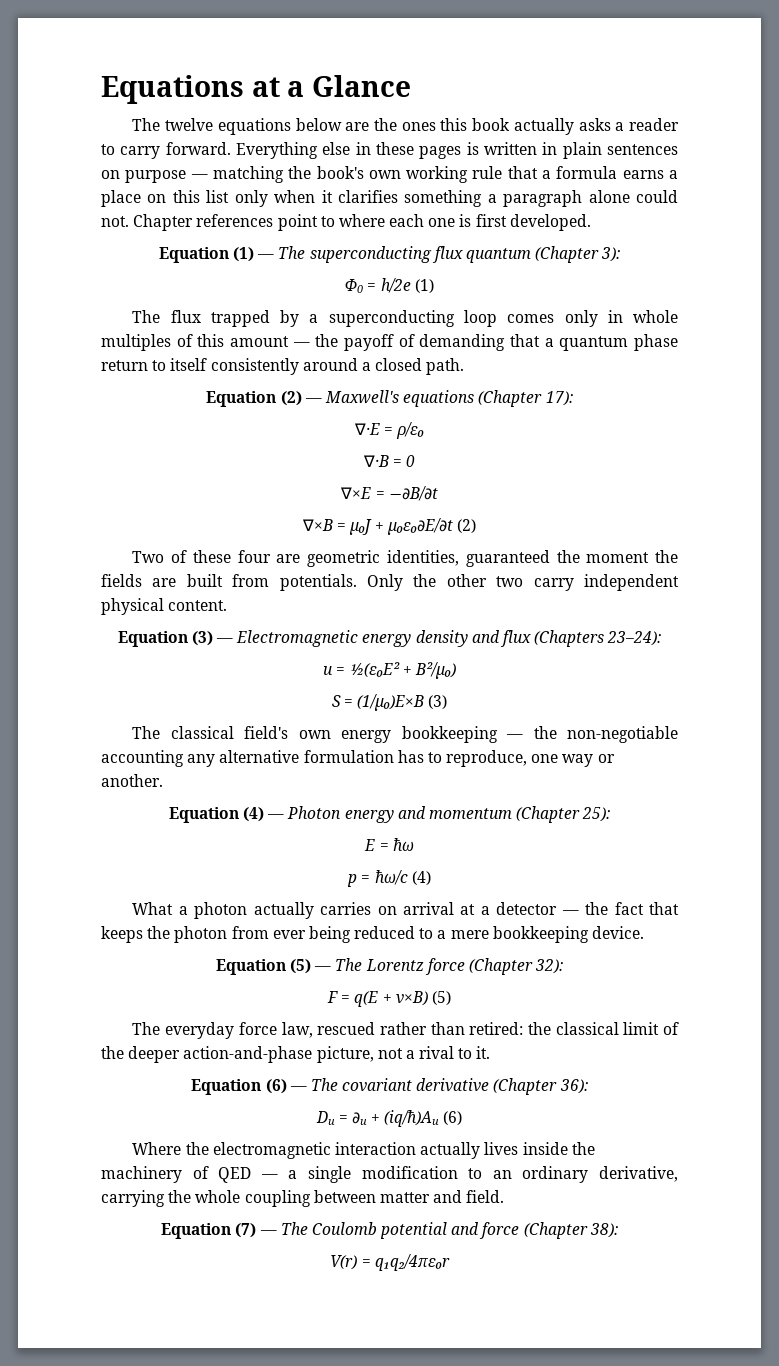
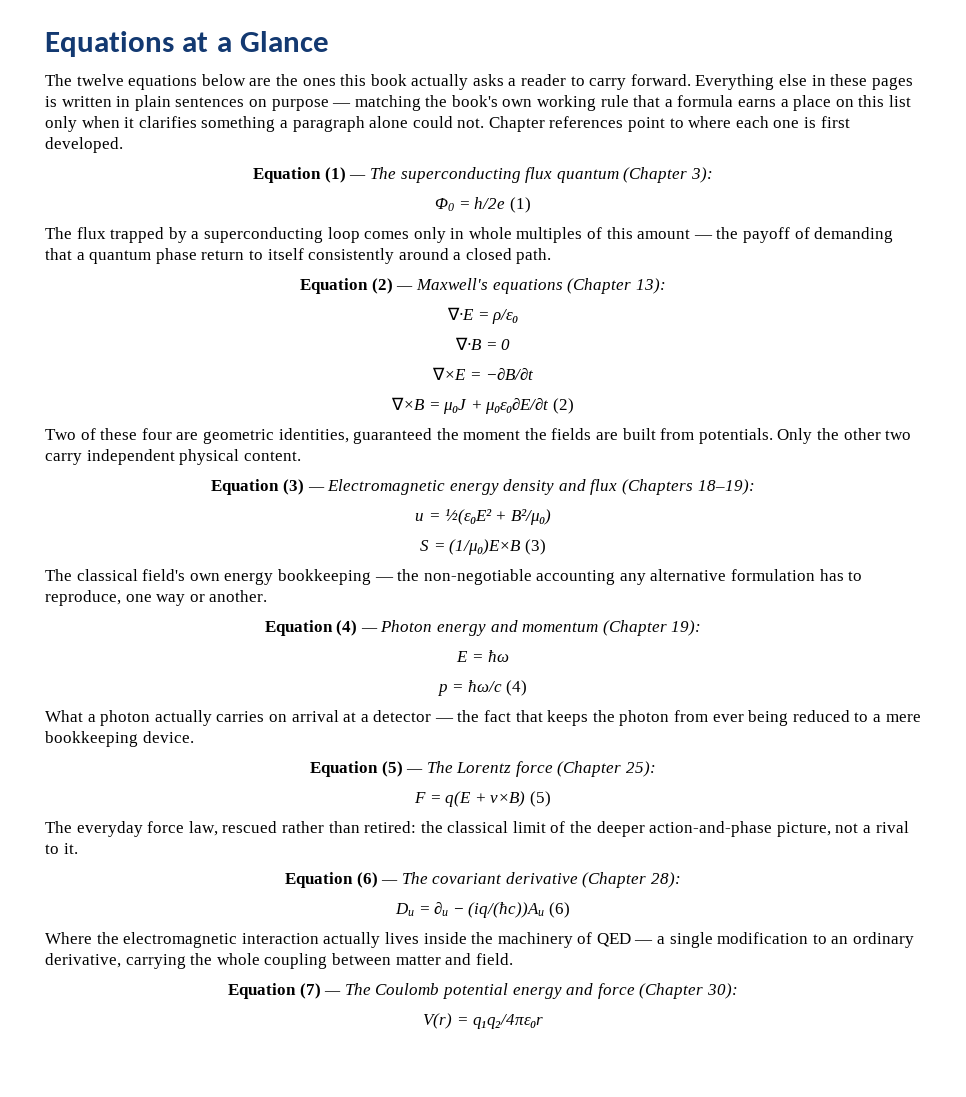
- Equation (2) — Maxwell's equations (Chapter 17):
+ Equation (2) — Maxwell's equations (Chapter 13):
- Equation (3) — Electromagnetic energy density and flux (Chapters 23–24):
+ Equation (3) — Electromagnetic energy density and flux (Chapters 18–19):
- Equation (4) — Photon energy and momentum (Chapter 25):
+ Equation (4) — Photon energy and momentum (Chapter 19):
- Equation (5) — The Lorentz force (Chapter 32):
+ Equation (5) — The Lorentz force (Chapter 25):
- Equation (6) — The covariant derivative (Chapter 36):
+ Equation (6) — The covariant derivative (Chapter 28):
- Du = ∂u + (iq/ħ)Au (6)
+ Du = ∂u − (iq/(ħc))Au (6)
- Equation (7) — The Coulomb potential and force (Chapter 38):
+ Equation (7) — The Coulomb potential energy and force (Chapter 30):

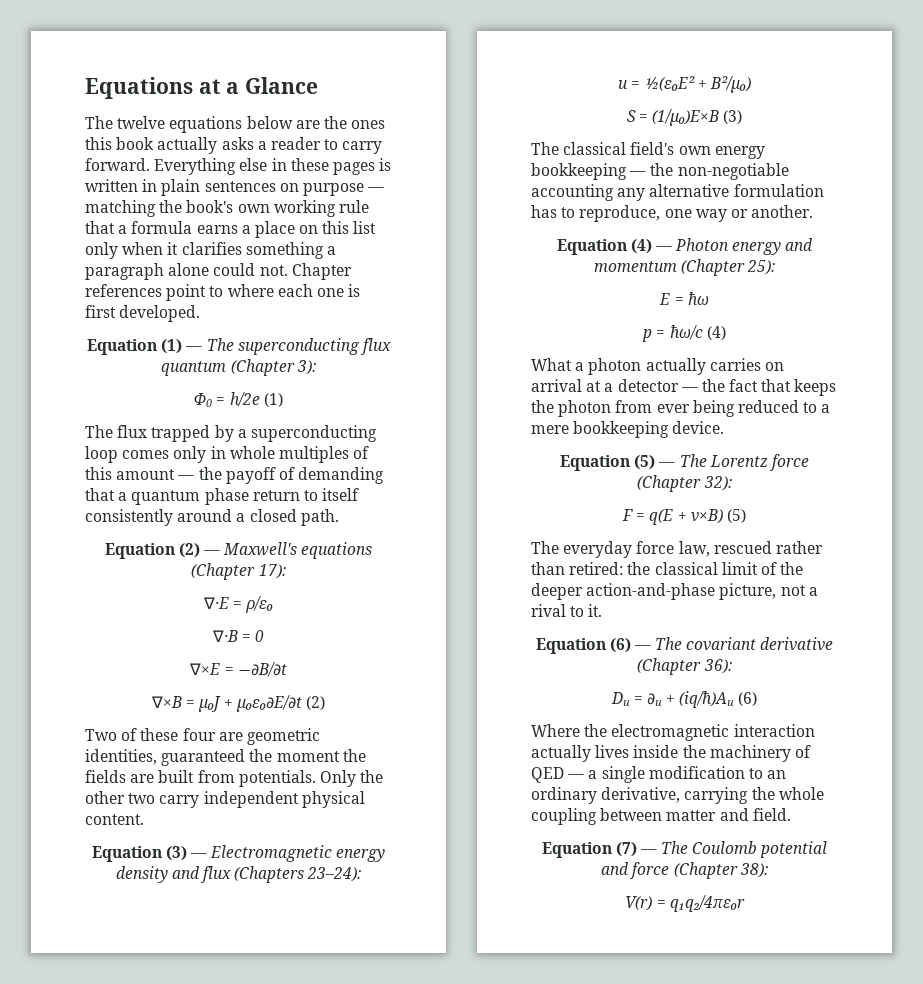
- Equation (2) — Maxwell's equations (Chapter 13):
+ Equation (2) — Maxwell's equations (Chapter 17):
- Equation (3) — Electromagnetic energy density and flux (Chapters 18–19):
+ Equation (3) — Electromagnetic energy density and flux (Chapters 23–24):
- Equation (4) — Photon energy and momentum (Chapter 19):
+ Equation (4) — Photon energy and momentum (Chapter 25):
- Equation (5) — The Lorentz force (Chapter 25):
+ Equation (5) — The Lorentz force (Chapter 32):
- Equation (6) — The covariant derivative (Chapter 28):
+ Equation (6) — The covariant derivative (Chapter 36):
- Du = ∂u − (iq/(ħc))Au (6)
+ Du = ∂u + (iq/ħ)Au (6)
- Equation (7) — The Coulomb potential energy and force (Chapter 30):
+ Equation (7) — The Coulomb potential and force (Chapter 38):

